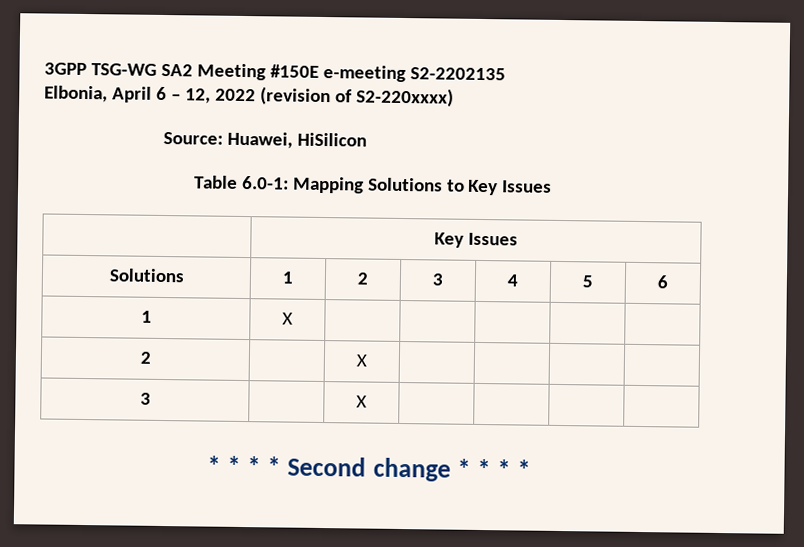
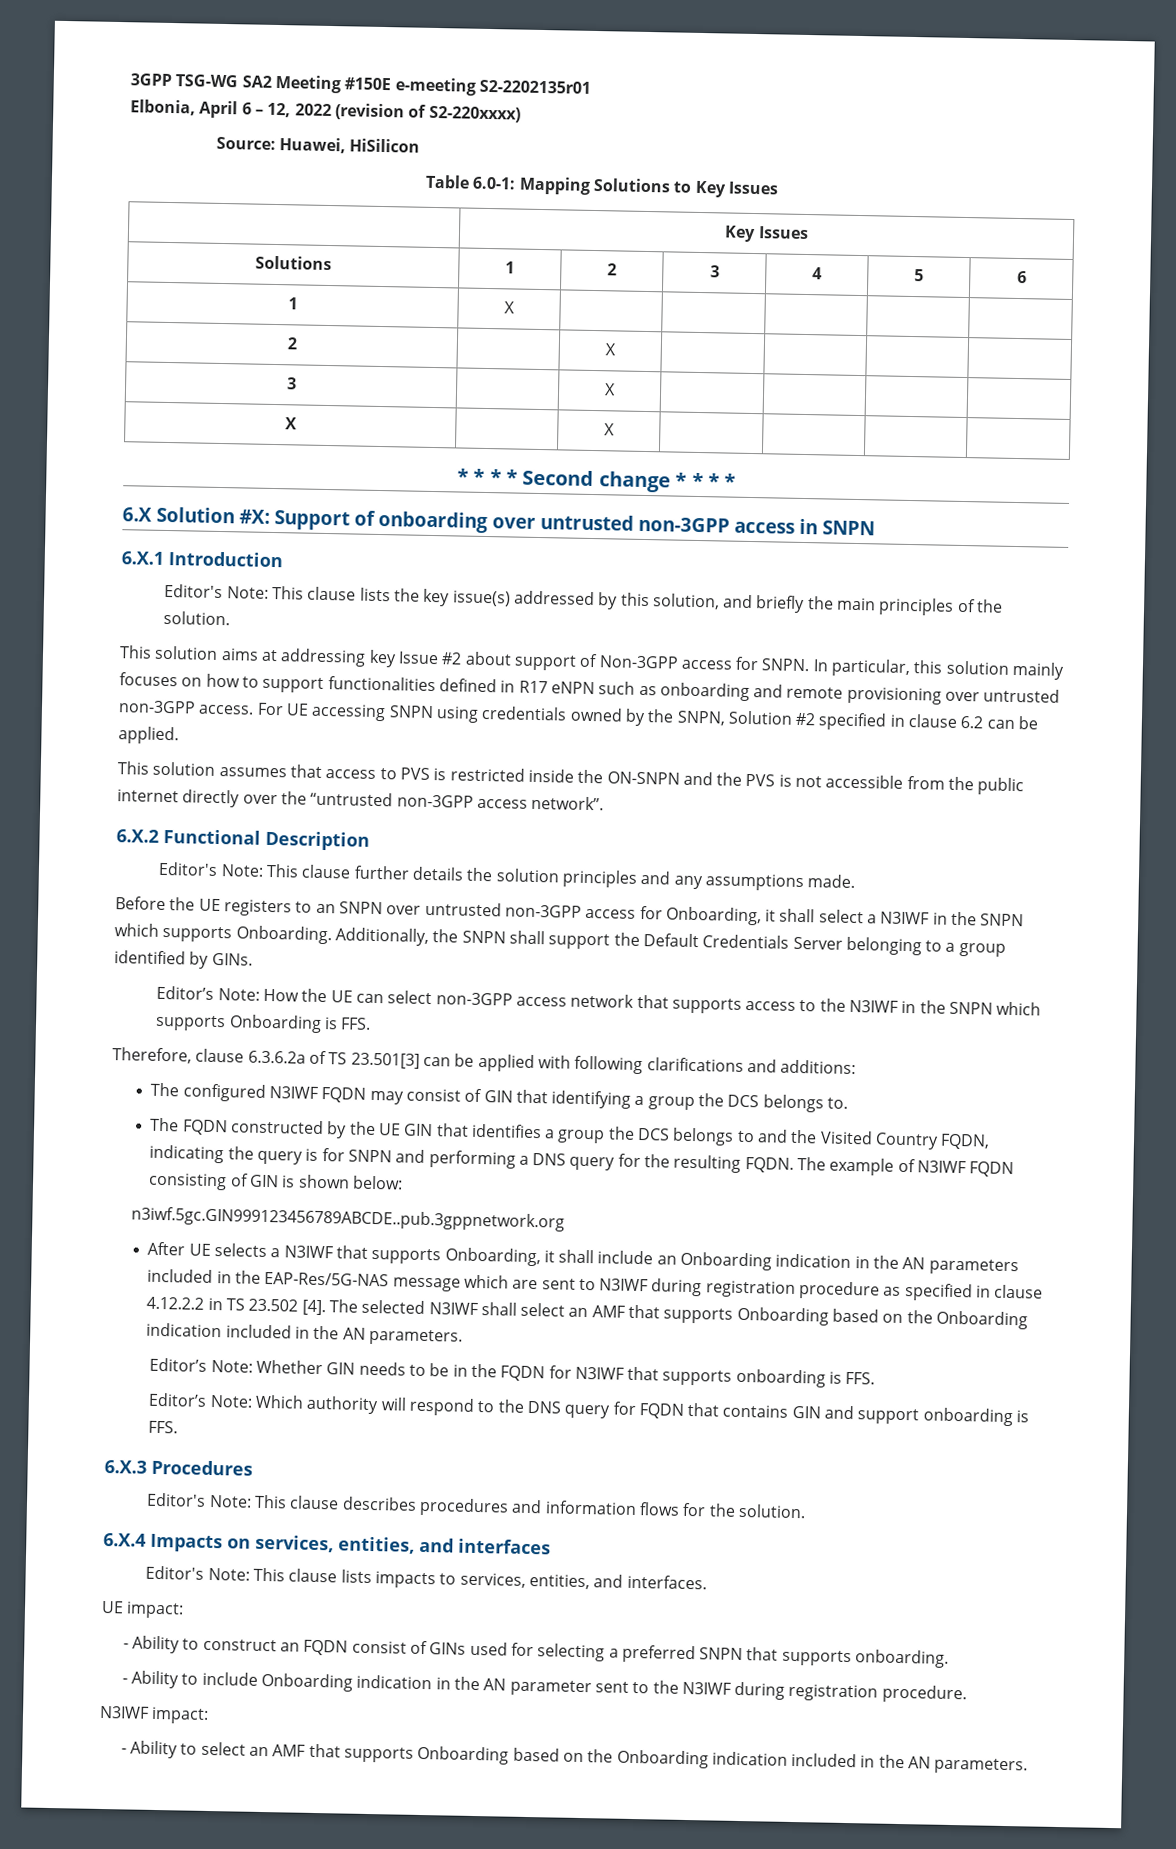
- 3GPP TSG-WG SA2 Meeting #150E e-meeting S2-2202135
+ 3GPP TSG-WG SA2 Meeting #150E e-meeting S2-2202135r01
+ X | | X | | | |
+ 6.X Solution #X: Support of onboarding over untrusted non-3GPP access in SNPN
+ 6.X.1 Introduction
+ Editor's Note: This clause lists the key issue(s) addressed by this solution, and briefly the main principles of the solution.
+ This solution aims at addressing key Issue #2 about support of Non-3GPP access for SNPN. In particular, this solution mainly focuses on how to support functionalities defined in R17 eNPN such as onboarding and remote provisioning over untrusted non-3GPP access. For UE accessing SNPN using credentials owned by the SNPN, Solution #2 specified in clause 6.2 can be applied.
+ This solution assumes that access to PVS is restricted inside the ON-SNPN and the PVS is not accessible from the public internet directly over the “untrusted non-3GPP access network”.
+ 6.X.2 Functional Description
+ Editor's Note: This clause further details the solution principles and any assumptions made.
+ Before the UE registers to an SNPN over untrusted non-3GPP access for Onboarding, it shall select a N3IWF in the SNPN which supports Onboarding. Additionally, the SNPN shall support the Default Credentials Server belonging to a group identified by GINs.
+ Editor’s Note: How the UE can select non-3GPP access network that supports access to the N3IWF in the SNPN which supports Onboarding is FFS.
+ Therefore, clause 6.3.6.2a of TS 23.501[3] can be applied with following clarifications and additions:
+ The configured N3IWF FQDN may consist of GIN that identifying a group the DCS belongs to.
+ The FQDN constructed by the UE GIN that identifies a group the DCS belongs to and the Visited Country FQDN, indicating the query is for SNPN and performing a DNS query for the resulting FQDN. The example of N3IWF FQDN consisting of GIN is shown below:
+ n3iwf.5gc.GIN999123456789ABCDE..pub.3gppnetwork.org
+ After UE selects a N3IWF that supports Onboarding, it shall include an Onboarding indication in the AN parameters included in the EAP-Res/5G-NAS message which are sent to N3IWF during registration procedure as specified in clause 4.12.2.2 in TS 23.502 [4]. The selected N3IWF shall select an AMF that supports Onboarding based on the Onboarding indication included in the AN parameters.
+ Editor’s Note: Whether GIN needs to be in the FQDN for N3IWF that supports onboarding is FFS.
+ Editor’s Note: Which authority will respond to the DNS query for FQDN that contains GIN and support onboarding is FFS.
+ 6.X.3 Procedures
+ Editor's Note: This clause describes procedures and information flows for the solution.
+ 6.X.4 Impacts on services, entities, and interfaces
+ Editor's Note: This clause lists impacts to services, entities, and interfaces.
+ UE impact:
+ - Ability to construct an FQDN consist of GINs used for selecting a preferred SNPN that supports onboarding.
+ - Ability to include Onboarding indication in the AN parameter sent to the N3IWF during registration procedure.
+ N3IWF impact:
+ - Ability to select an AMF that supports Onboarding based on the Onboarding indication included in the AN parameters.

